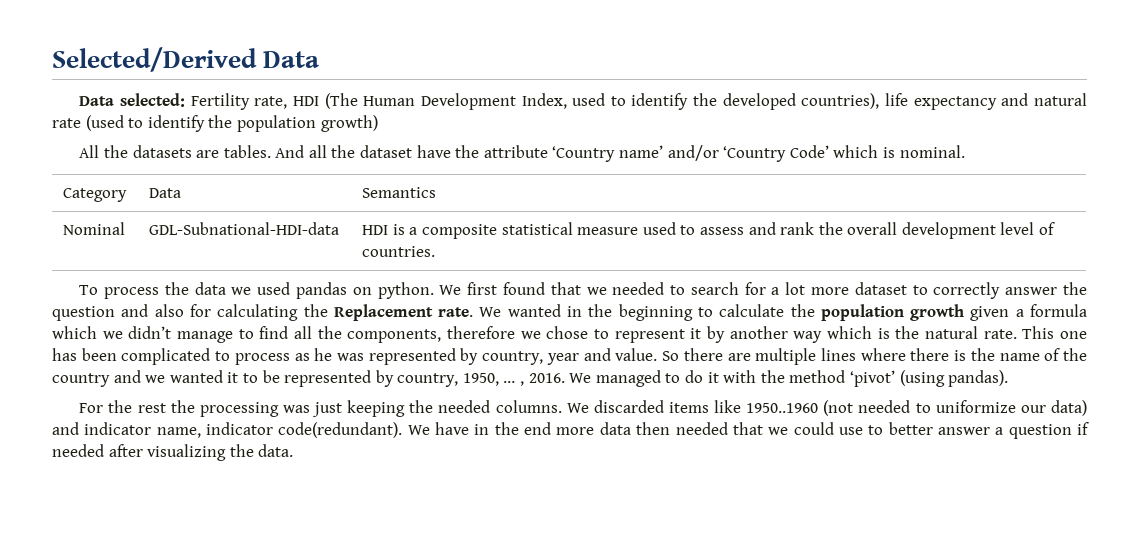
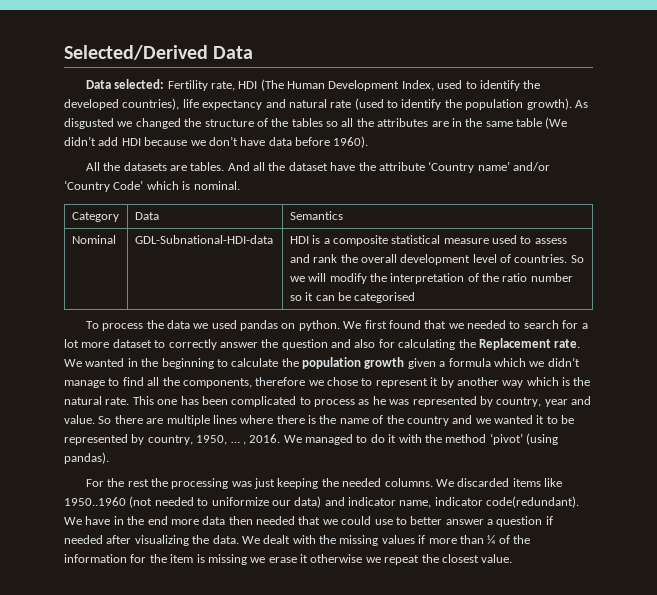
- Data selected: Fertility rate, HDI (The Human Development Index, used to identify the developed countries), life expectancy and natural rate (used to identify the population growth)
+ Data selected: Fertility rate, HDI (The Human Development Index, used to identify the developed countries), life expectancy and natural rate (used to identify the population growth). As disgusted we changed the structure of the tables so all the attributes are in the same table (We didn’t add HDI because we don’t have data before 1960).
- Nominal | GDL-Subnational-HDI-data | HDI is a composite statistical measure used to assess and rank the overall development level of countries.
+ Nominal | GDL-Subnational-HDI-data | HDI is a composite statistical measure used to assess and rank the overall development level of countries. So we will modify the interpretation of the ratio number so it can be categorised
+ We dealt with the missing values if more than ¼ of the information for the item is missing we erase it otherwise we repeat the closest value.

